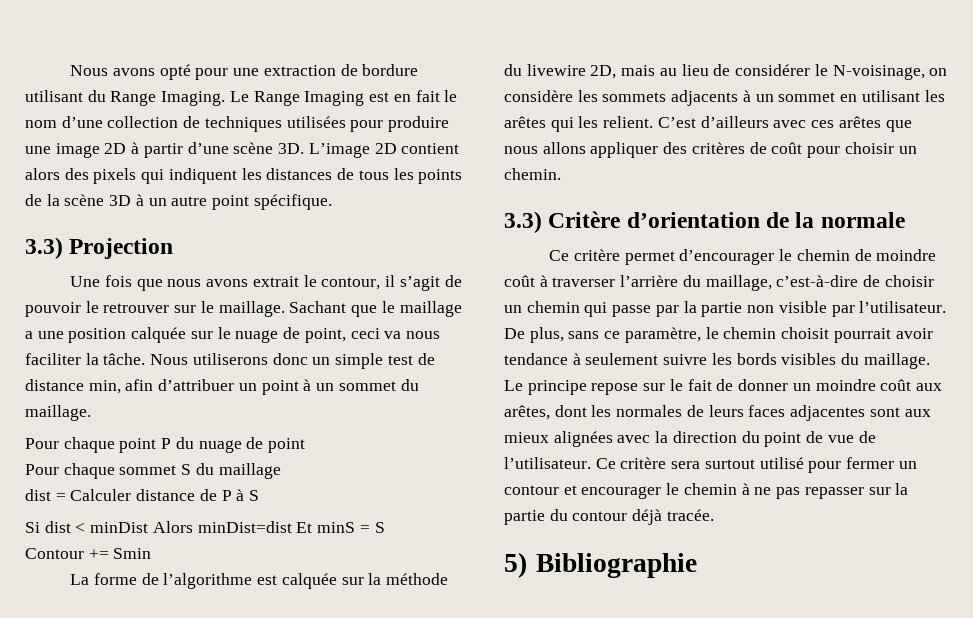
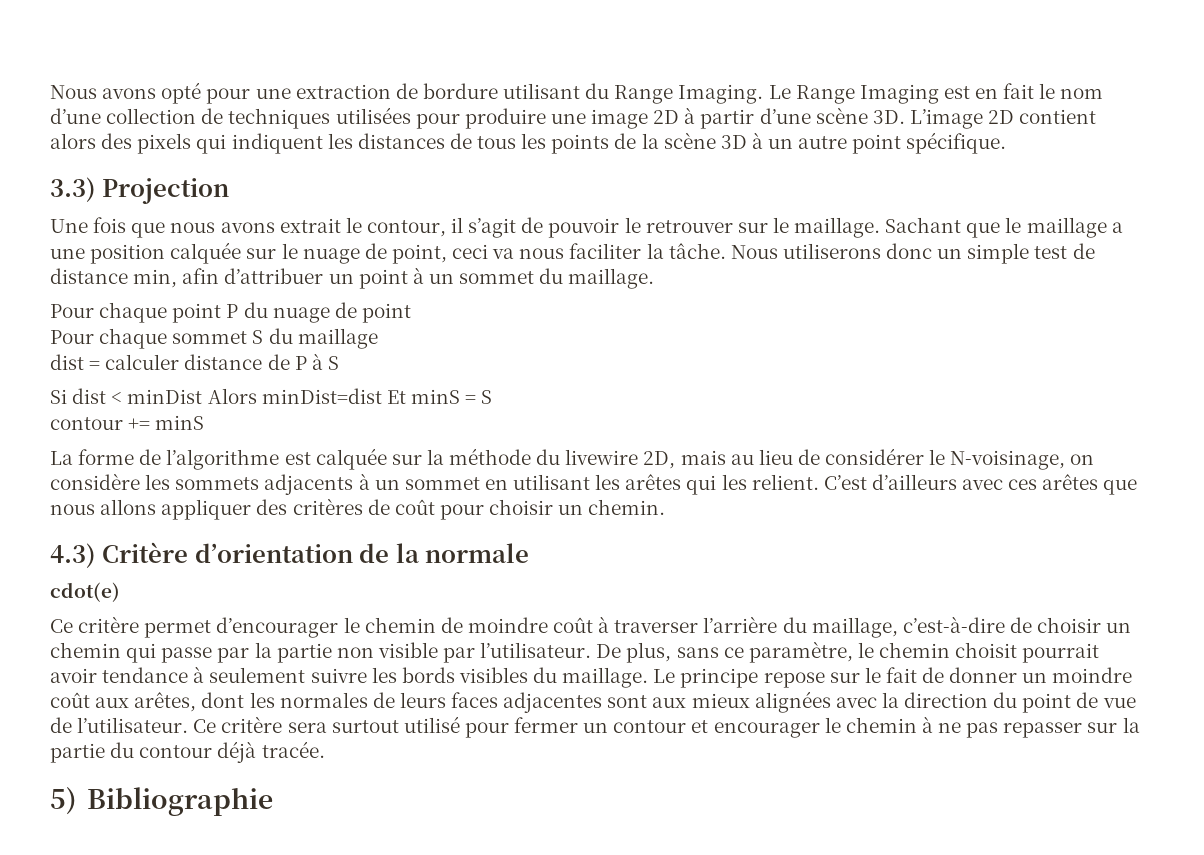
- dist = Calculer distance de P à S
+ dist = calculer distance de P à S
- Contour += Smin
+ contour += minS
- 3.3) Critère d’orientation de la normale
+ 4.3) Critère d’orientation de la normale
+ cdot(e)

